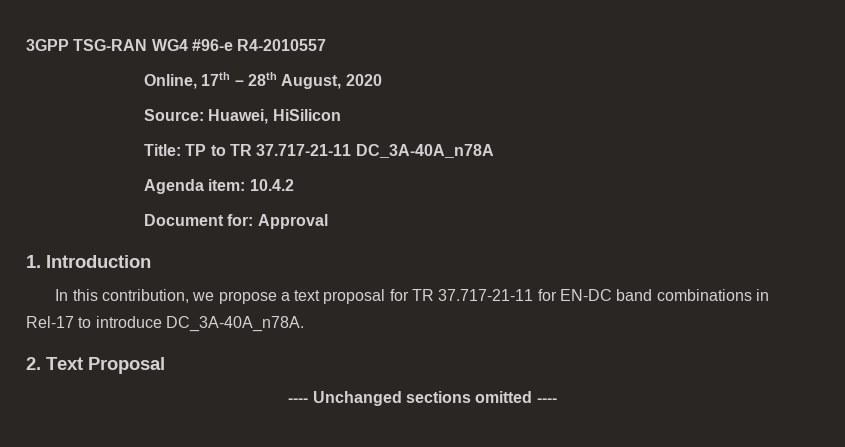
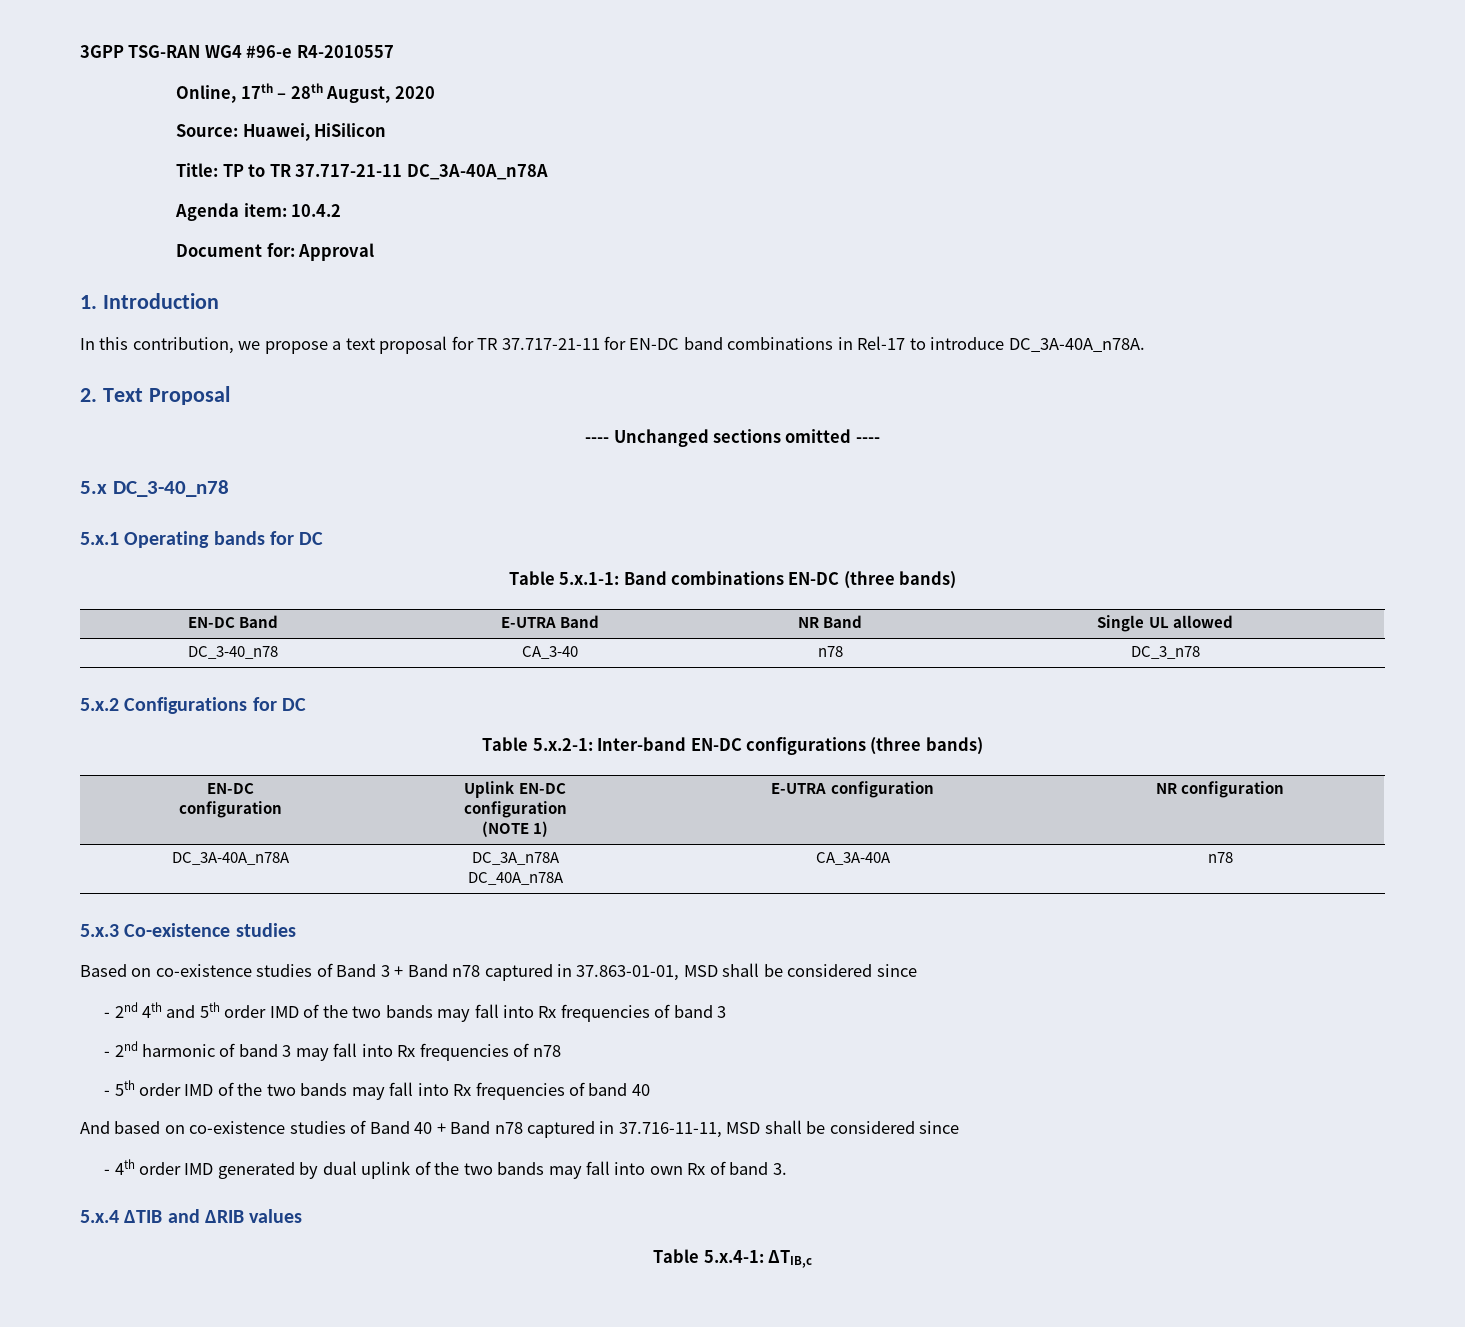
+ 5.x DC_3-40_n78
+ 5.x.1 Operating bands for DC
+ Table 5.x.1-1: Band combinations EN-DC (three bands)
+ EN-DC Band | E-UTRA Band | NR Band | Single UL allowed
+ DC_3-40_n78 | CA_3-40 | n78 | DC_3_n78
+ 5.x.2 Configurations for DC
+ Table 5.x.2-1: Inter-band EN-DC configurations (three bands)
+ EN-DC
+ configuration | Uplink EN-DC
+ configuration
+ (NOTE 1) | E-UTRA configuration | NR configuration
+ DC_3A-40A_n78A | DC_3A_n78A
+ DC_40A_n78A | CA_3A-40A | n78
+ 5.x.3 Co-existence studies
+ Based on co-existence studies of Band 3 + Band n78 captured in 37.863-01-01, MSD shall be considered since
+ - 2nd 4th and 5th order IMD of the two bands may fall into Rx frequencies of band 3
+ - 2nd harmonic of band 3 may fall into Rx frequencies of n78
+ - 5th order IMD of the two bands may fall into Rx frequencies of band 40
+ And based on co-existence studies of Band 40 + Band n78 captured in 37.716-11-11, MSD shall be considered since
+ - 4th order IMD generated by dual uplink of the two bands may fall into own Rx of band 3.
+ 5.x.4 ∆TIB and ∆RIB values
+ Table 5.x.4-1: ΔTIB,c

